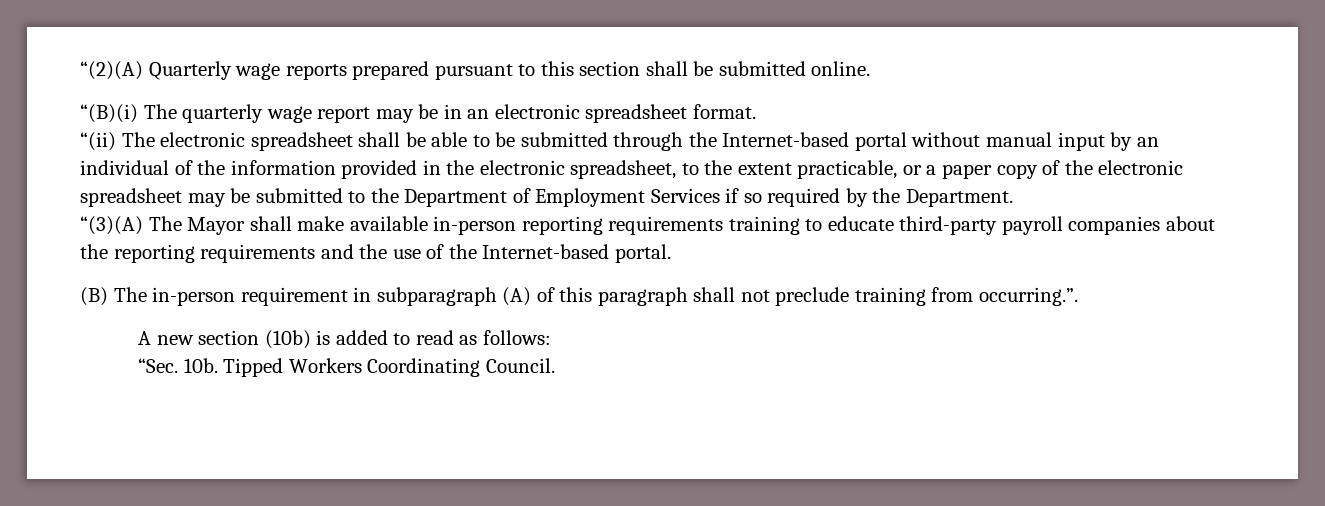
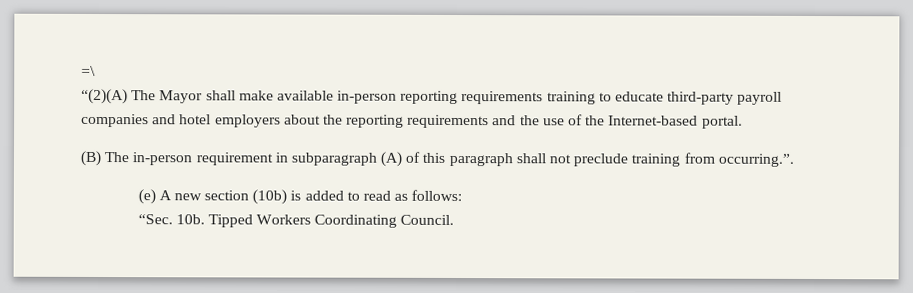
- “(2)(A) Quarterly wage reports prepared pursuant to this section shall be submitted online.
- “(B)(i) The quarterly wage report may be in an electronic spreadsheet format.
- “(ii) The electronic spreadsheet shall be able to be submitted through the Internet-based portal without manual input by an individual of the information provided in the electronic spreadsheet, to the extent practicable, or a paper copy of the electronic spreadsheet may be submitted to the Department of Employment Services if so required by the Department.
- “(3)(A) The Mayor shall make available in-person reporting requirements training to educate third-party payroll companies about the reporting requirements and the use of the Internet-based portal.
+ =\
+ “(2)(A) The Mayor shall make available in-person reporting requirements training to educate third-party payroll companies and hotel employers about the reporting requirements and the use of the Internet-based portal.
- A new section (10b) is added to read as follows:
+ (e) A new section (10b) is added to read as follows:

